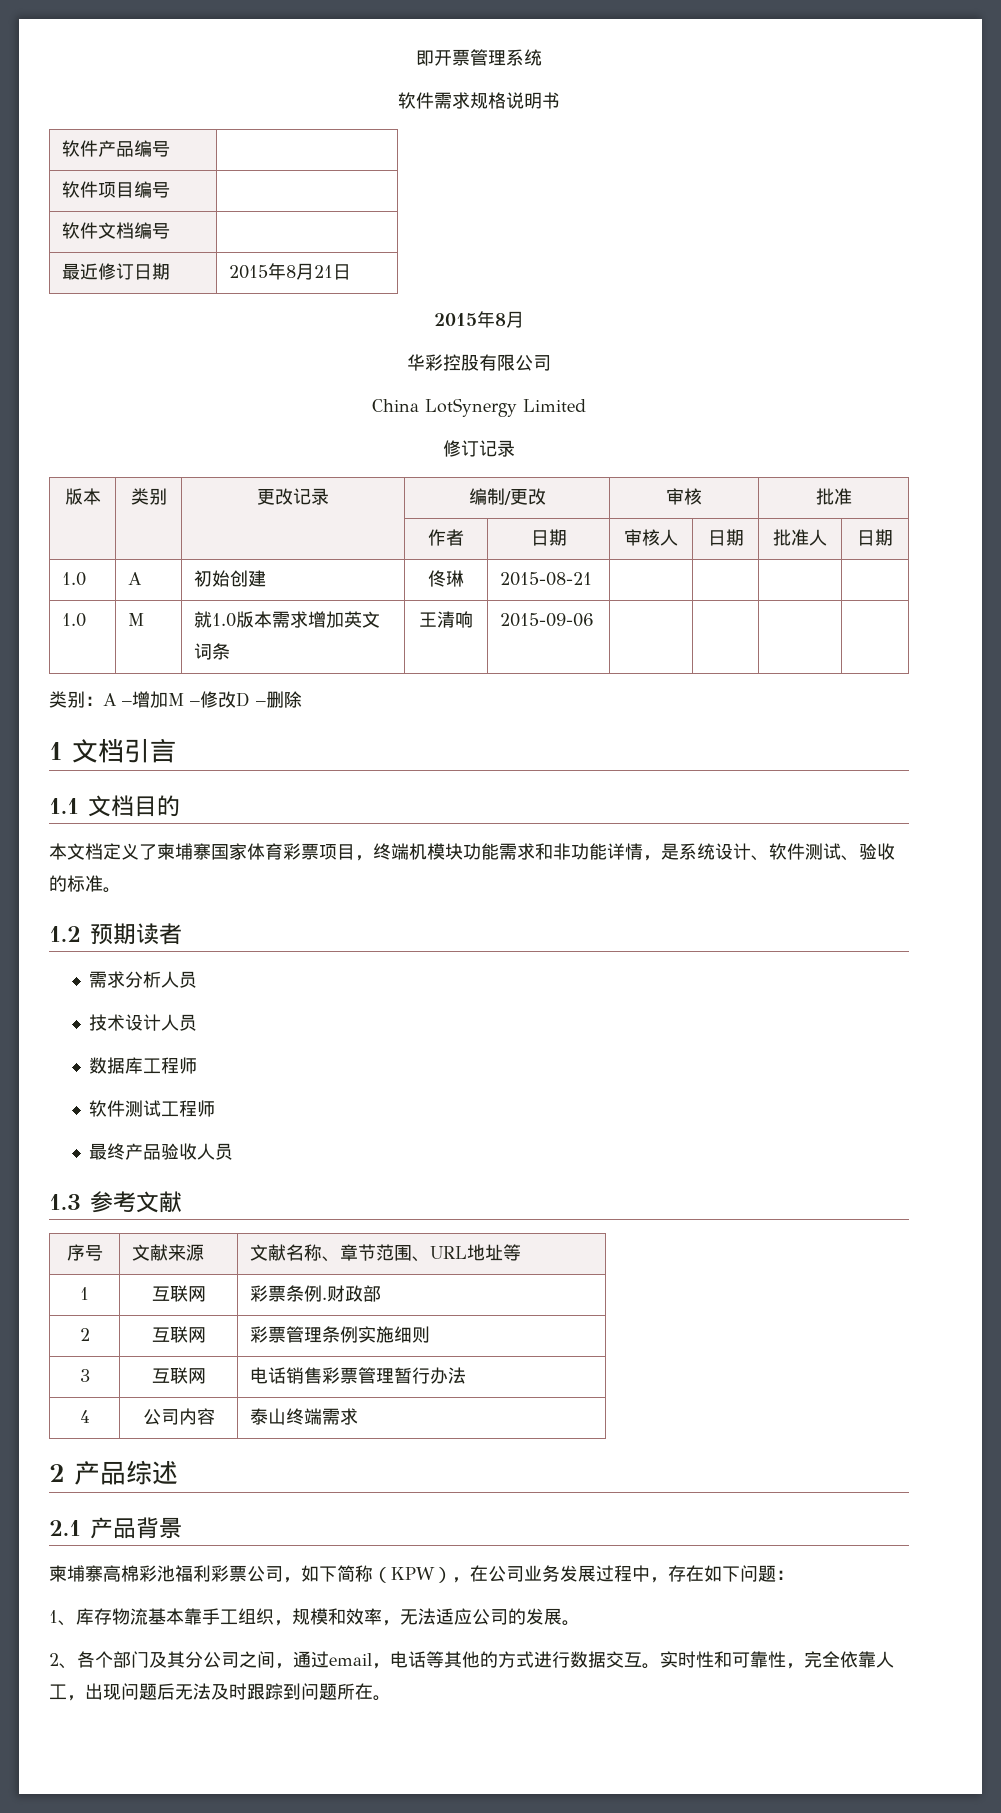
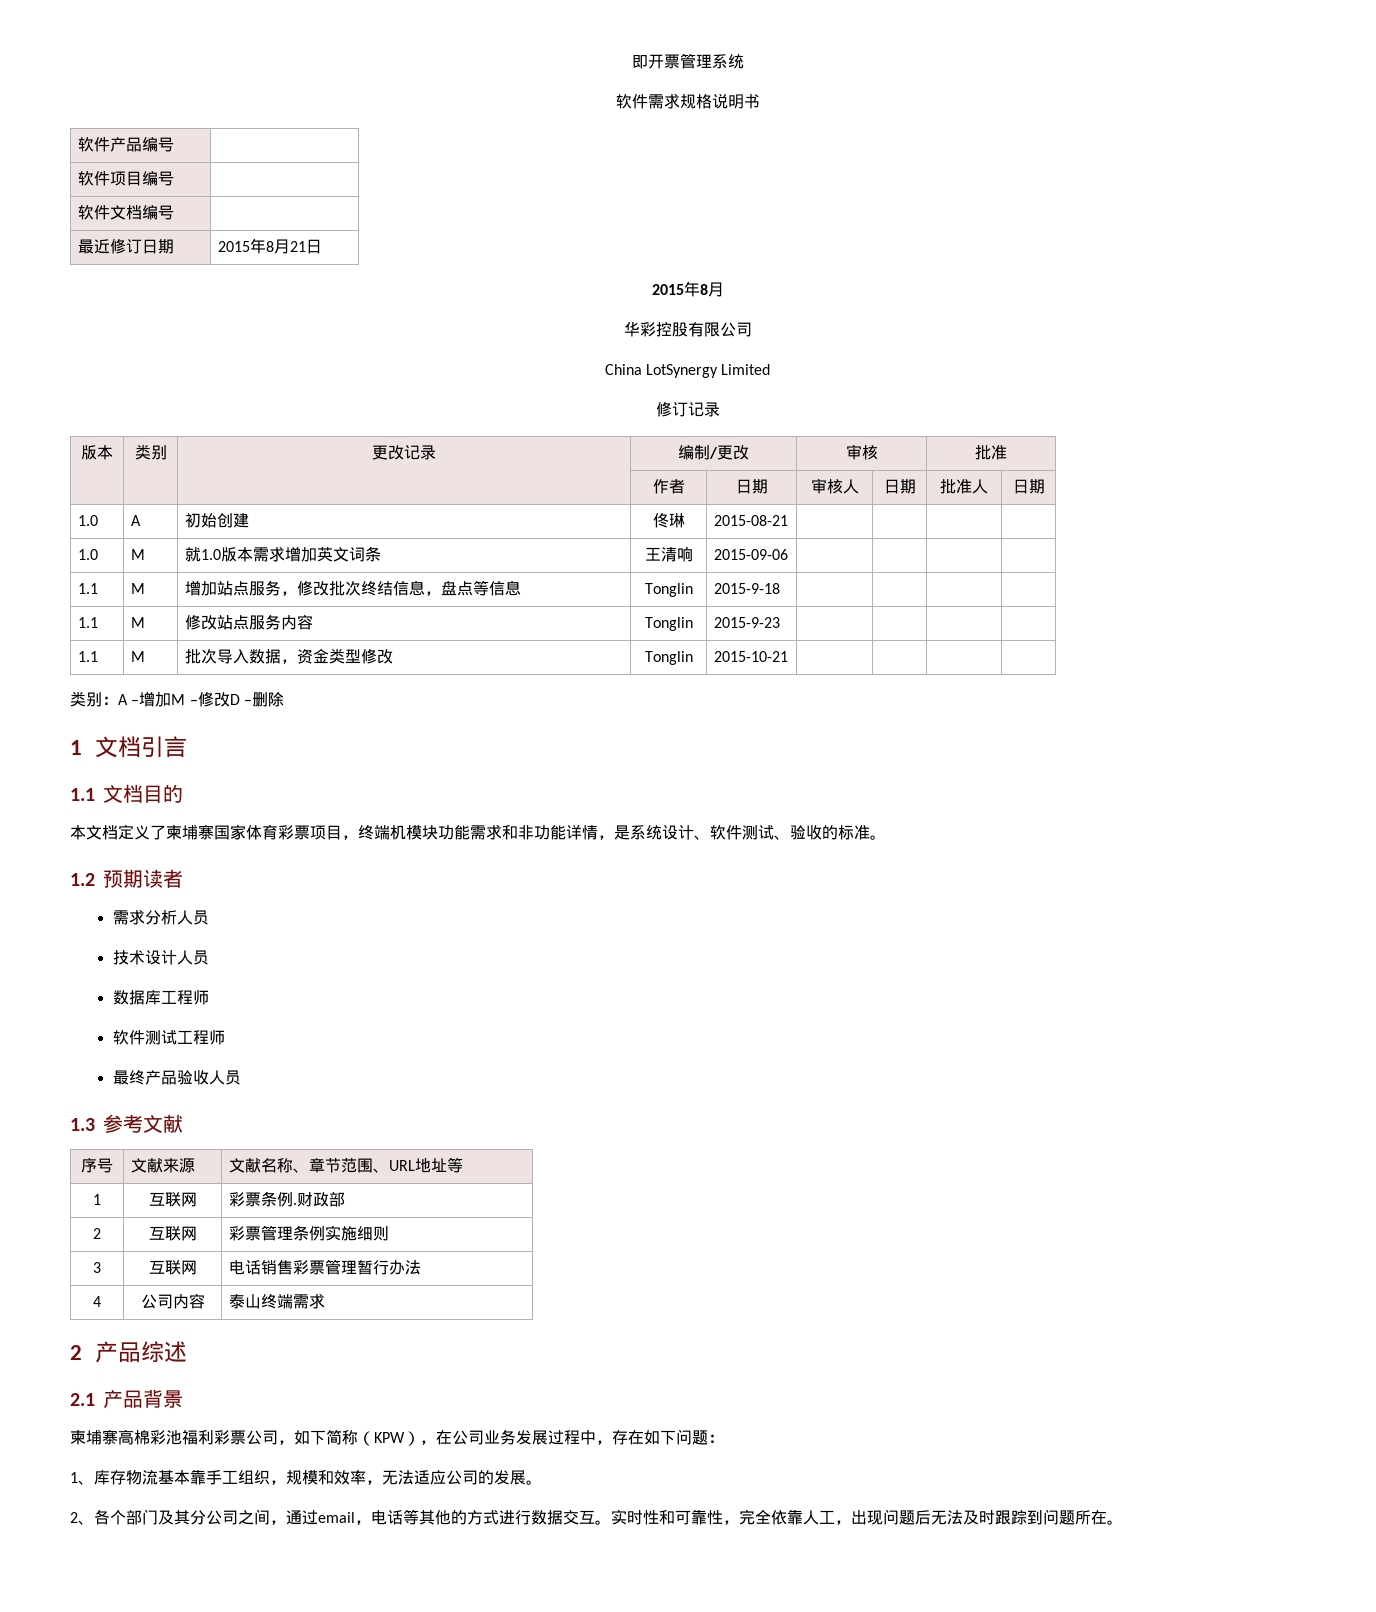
+ 1.1 | M | 增加站点服务，修改批次终结信息，盘点等信息 | Tonglin | 2015-9-18 | | | |
+ 1.1 | M | 修改站点服务内容 | Tonglin | 2015-9-23 | | | |
+ 1.1 | M | 批次导入数据，资金类型修改 | Tonglin | 2015-10-21 | | | |

